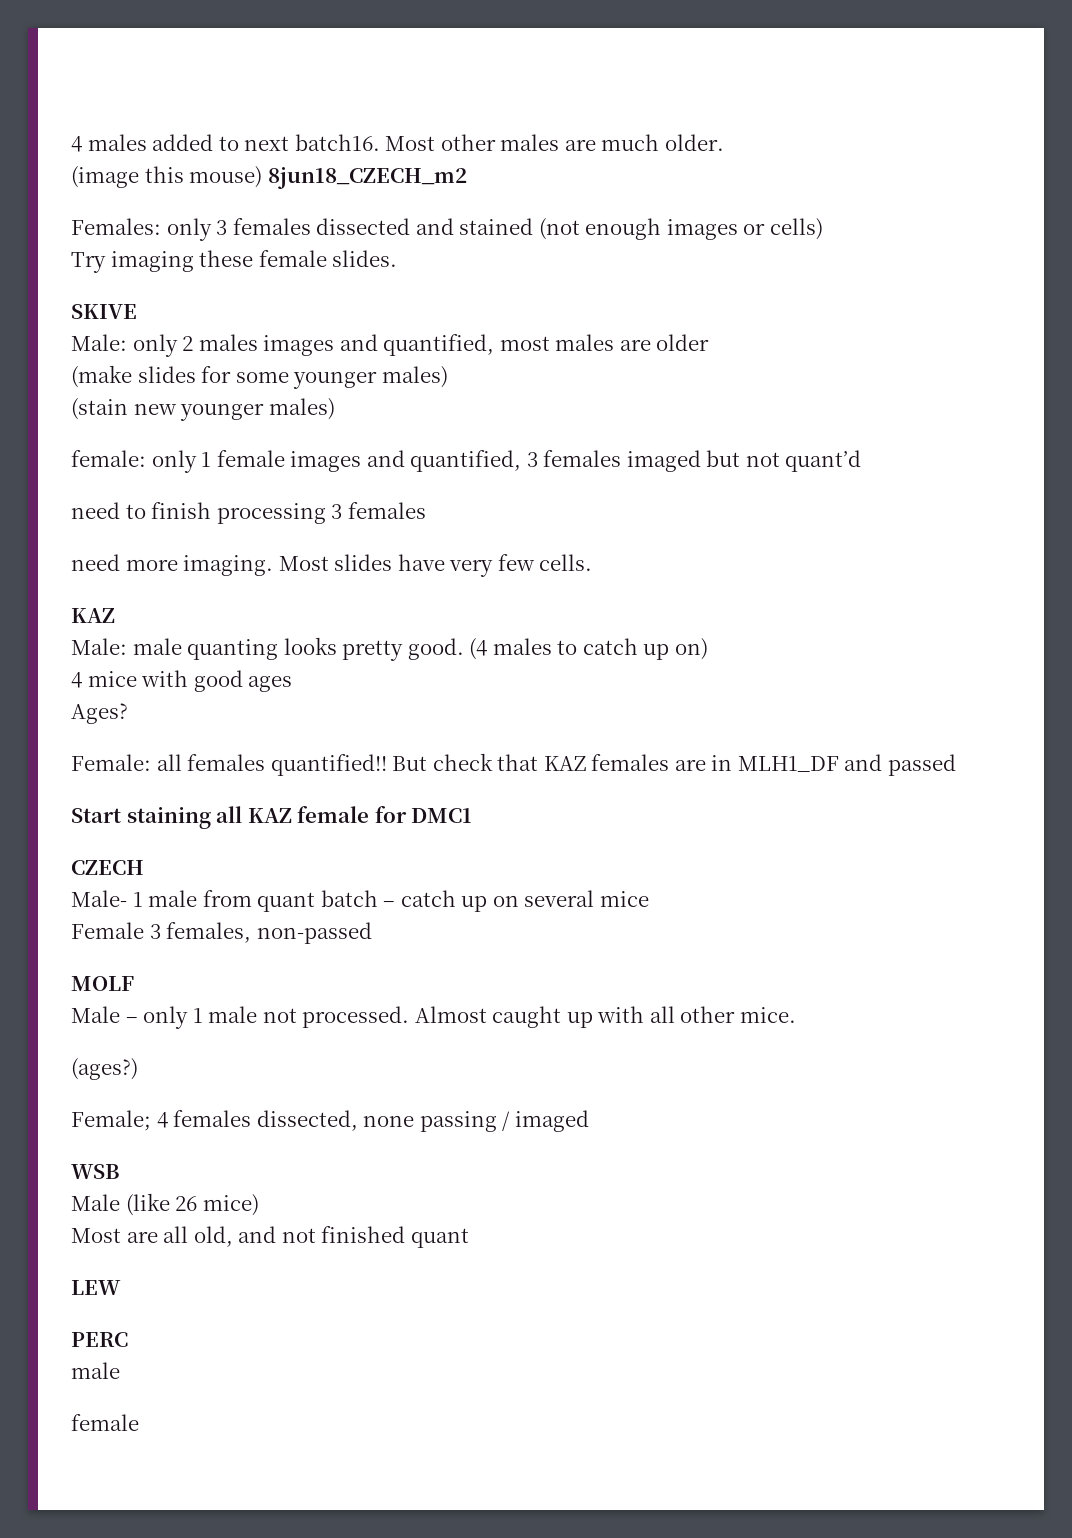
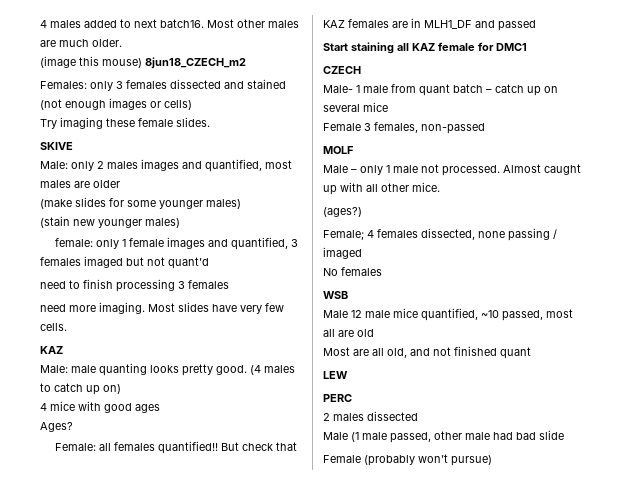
+ No females
- Male (like 26 mice)
+ Male 12 male mice quantified, ~10 passed, most all are old
  PERC
- male
- female
+ 2 males dissected
+ Male (1 male passed, other male had bad slide
+ Female (probably won’t pursue)

